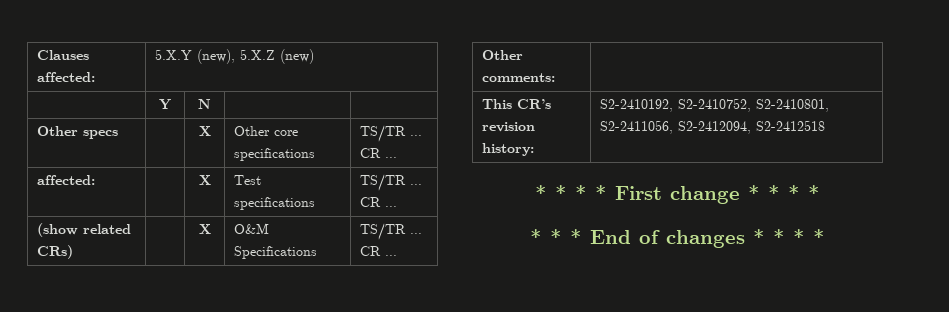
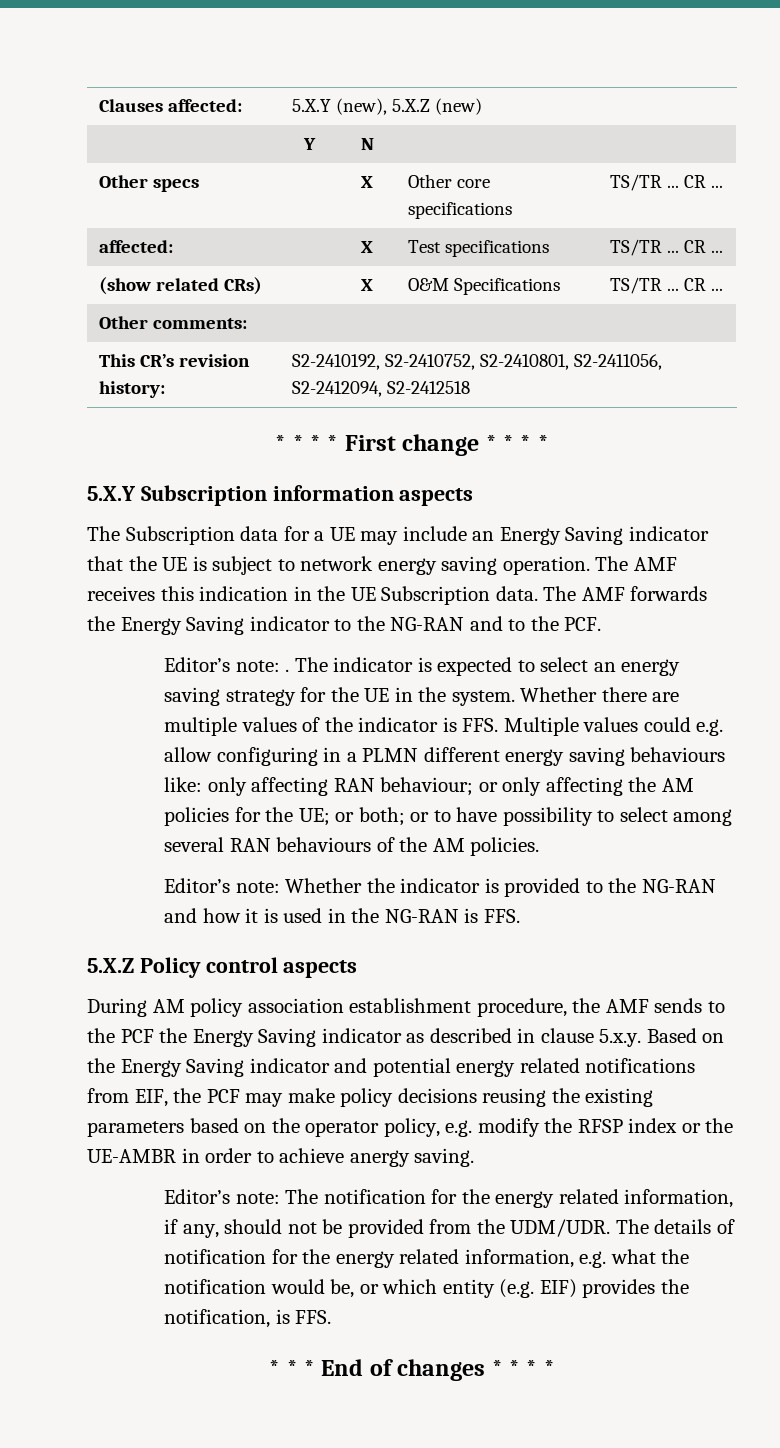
+ 5.X.Y Subscription information aspects
+ The Subscription data for a UE may include an Energy Saving indicator that the UE is subject to network energy saving operation. The AMF receives this indication in the UE Subscription data. The AMF forwards the Energy Saving indicator to the NG-RAN and to the PCF.
+ Editor’s note: . The indicator is expected to select an energy saving strategy for the UE in the system. Whether there are multiple values of the indicator is FFS. Multiple values could e.g. allow configuring in a PLMN different energy saving behaviours like: only affecting RAN behaviour; or only affecting the AM policies for the UE; or both; or to have possibility to select among several RAN behaviours of the AM policies.
+ Editor’s note: Whether the indicator is provided to the NG-RAN and how it is used in the NG-RAN is FFS.
+ 5.X.Z Policy control aspects
+ During AM policy association establishment procedure, the AMF sends to the PCF the Energy Saving indicator as described in clause 5.x.y. Based on the Energy Saving indicator and potential energy related notifications from EIF, the PCF may make policy decisions reusing the existing parameters based on the operator policy, e.g. modify the RFSP index or the UE-AMBR in order to achieve anergy saving.
+ Editor’s note: The notification for the energy related information, if any, should not be provided from the UDM/UDR. The details of notification for the energy related information, e.g. what the notification would be, or which entity (e.g. EIF) provides the notification, is FFS.

